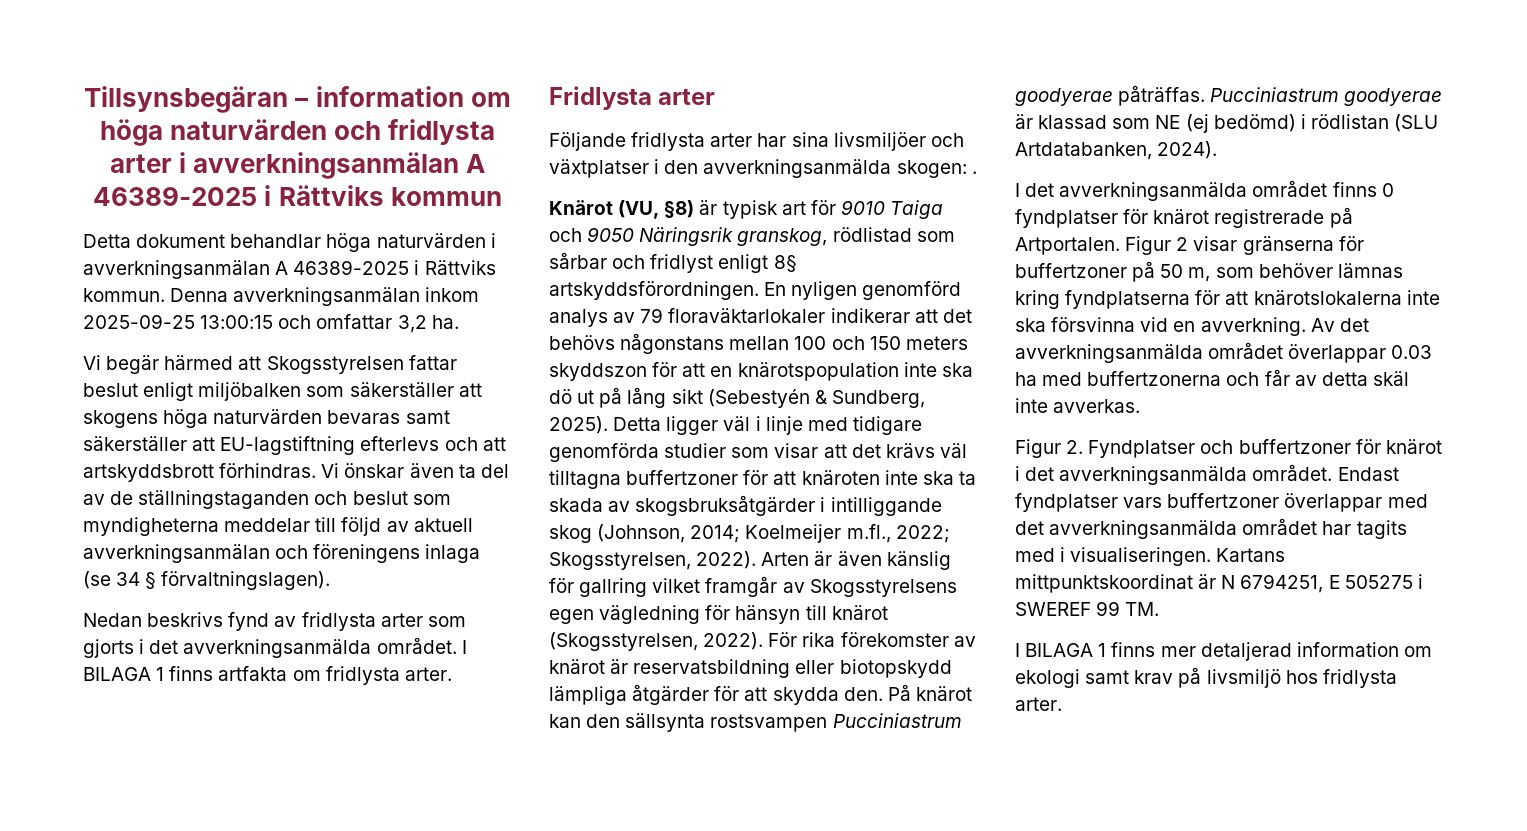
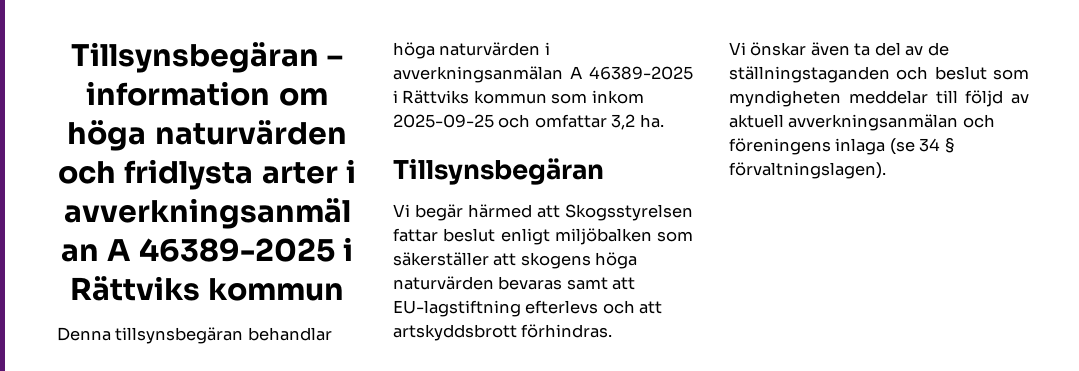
- Detta dokument behandlar höga naturvärden i avverkningsanmälan A 46389-2025 i Rättviks kommun. Denna avverkningsanmälan inkom 2025-09-25 13:00:15 och omfattar 3,2 ha.
+ Denna tillsynsbegäran behandlar höga naturvärden i avverkningsanmälan A 46389-2025 i Rättviks kommun som inkom 2025-09-25 och omfattar 3,2 ha.
+ Tillsynsbegäran
- Vi begär härmed att Skogsstyrelsen fattar beslut enligt miljöbalken som säkerställer att skogens höga naturvärden bevaras samt säkerställer att EU-lagstiftning efterlevs och att artskyddsbrott förhindras. Vi önskar även ta del av de ställningstaganden och beslut som myndigheterna meddelar till följd av aktuell avverkningsanmälan och föreningens inlaga (se 34 § förvaltningslagen).
+ Vi begär härmed att Skogsstyrelsen fattar beslut enligt miljöbalken som säkerställer att skogens höga naturvärden bevaras samt att EU-lagstiftning efterlevs och att artskyddsbrott förhindras.
+ Vi önskar även ta del av de ställningstaganden och beslut som myndigheten meddelar till följd av aktuell avverkningsanmälan och föreningens inlaga (se 34 § förvaltningslagen).
- Nedan beskrivs fynd av fridlysta arter som gjorts i det avverkningsanmälda området. I BILAGA 1 finns artfakta om fridlysta arter.
- Fridlysta arter
- Följande fridlysta arter har sina livsmiljöer och växtplatser i den avverkningsanmälda skogen: .
- Knärot (VU, §8) är typisk art för 9010 Taiga och 9050 Näringsrik granskog, rödlistad som sårbar och fridlyst enligt 8§ artskyddsförordningen. En nyligen genomförd analys av 79 floraväktarlokaler indikerar att det behövs någonstans mellan 100 och 150 meters skyddszon för att en knärotspopulation inte ska dö ut på lång sikt (Sebestyén & Sundberg, 2025). Detta ligger väl i linje med tidigare genomförda studier som visar att det krävs väl tilltagna buffertzoner för att knäroten inte ska ta skada av skogsbruksåtgärder i intilliggande skog (Johnson, 2014; Koelmeijer m.fl., 2022; Skogsstyrelsen, 2022). Arten är även känslig för gallring vilket framgår av Skogsstyrelsens egen vägledning för hänsyn till knärot (Skogsstyrelsen, 2022). För rika förekomster av knärot är reservatsbildning eller biotopskydd lämpliga åtgärder för att skydda den. På knärot kan den sällsynta rostsvampen Pucciniastrum goodyerae påträffas. Pucciniastrum goodyerae är klassad som NE (ej bedömd) i rödlistan (SLU Artdatabanken, 2024).
- I det avverkningsanmälda området finns 0 fyndplatser för knärot registrerade på Artportalen. Figur 2 visar gränserna för buffertzoner på 50 m, som behöver lämnas kring fyndplatserna för att knärotslokalerna inte ska försvinna vid en avverkning. Av det avverkningsanmälda området överlappar 0.03 ha med buffertzonerna och får av detta skäl inte avverkas.
- Figur 2. Fyndplatser och buffertzoner för knärot i det avverkningsanmälda området. Endast fyndplatser vars buffertzoner överlappar med det avverkningsanmälda området har tagits med i visualiseringen. Kartans mittpunktskoordinat är N 6794251, E 505275 i SWEREF 99 TM.
- I BILAGA 1 finns mer detaljerad information om ekologi samt krav på livsmiljö hos fridlysta arter.

